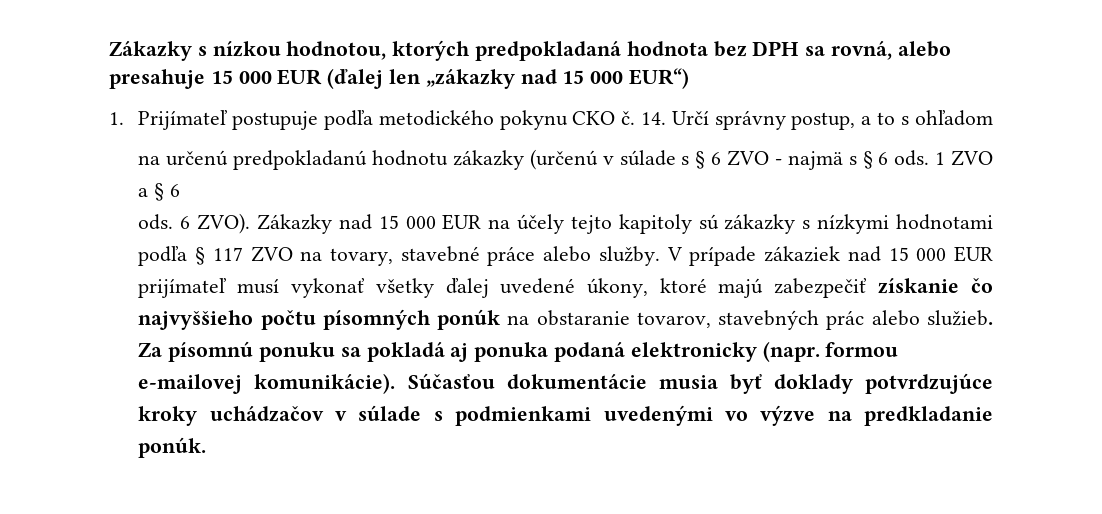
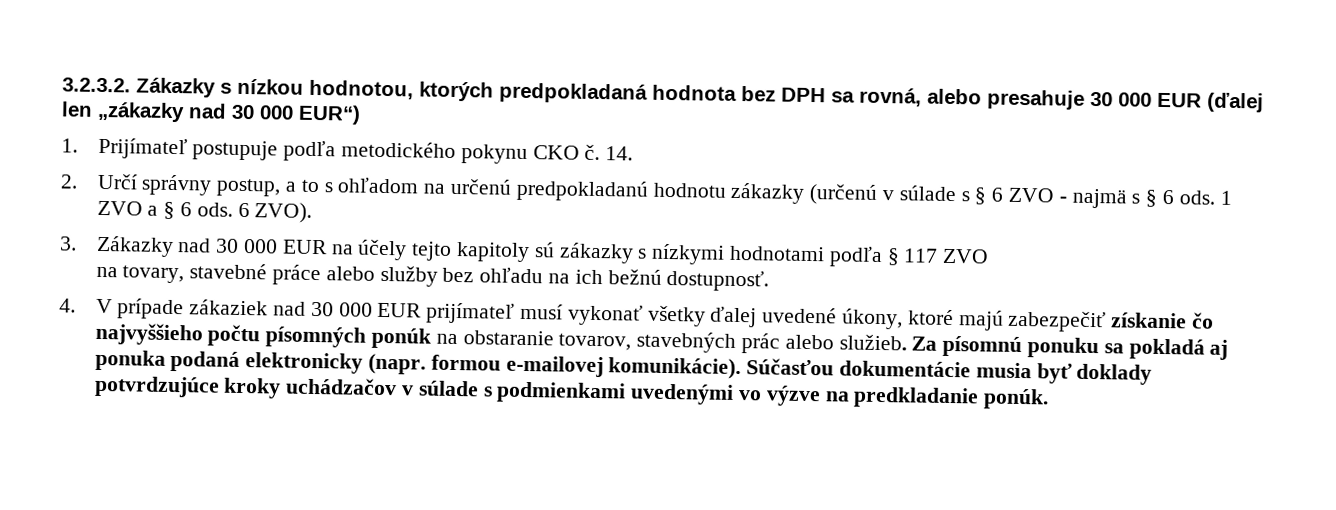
- Zákazky s nízkou hodnotou, ktorých predpokladaná hodnota bez DPH sa rovná, alebo presahuje 15 000 EUR (ďalej len „zákazky nad 15 000 EUR“)
+ 3.2.3.2. Zákazky s nízkou hodnotou, ktorých predpokladaná hodnota bez DPH sa rovná, alebo presahuje 30 000 EUR (ďalej len „zákazky nad 30 000 EUR“)
- 14. Určí správny postup, a to s ohľadom
- na určenú predpokladanú hodnotu zákazky (určenú v súlade s § 6 ZVO - najmä s § 6 ods.
+ 14.
+ 2. Určí správny postup, a to s ohľadom na určenú predpokladanú hodnotu zákazky (určenú v súlade s § 6 ZVO - najmä s § 6 ods.
- 1 ZVO a § 6
- ods.
+ 1 ZVO a § 6 ods.
- 6 ZVO). Zákazky nad 15 000 EUR na účely tejto kapitoly sú zákazky s nízkymi hodnotami podľa § 117 ZVO na tovary, stavebné práce alebo služby. V prípade zákaziek nad 15 000 EUR prijímateľ musí vykonať všetky ďalej uvedené úkony, ktoré majú zabezpečiť získanie čo najvyššieho počtu písomných ponúk na obstaranie tovarov, stavebných prác alebo služieb.
+ 6 ZVO).
+ 3. Zákazky nad 30 000 EUR na účely tejto kapitoly sú zákazky s nízkymi hodnotami podľa § 117 ZVO
+ na tovary, stavebné práce alebo služby bez ohľadu na ich bežnú dostupnosť.
+ 4. V prípade zákaziek nad 30 000 EUR prijímateľ musí vykonať všetky ďalej uvedené úkony, ktoré majú zabezpečiť získanie čo najvyššieho počtu písomných ponúk na obstaranie tovarov, stavebných prác alebo služieb.

